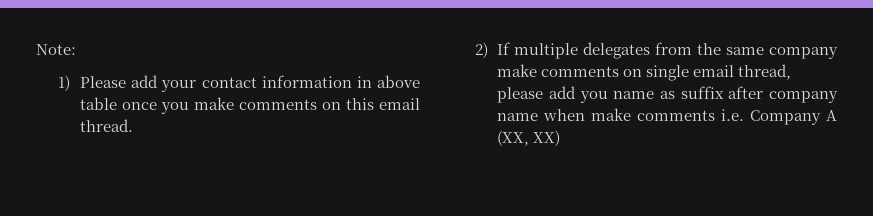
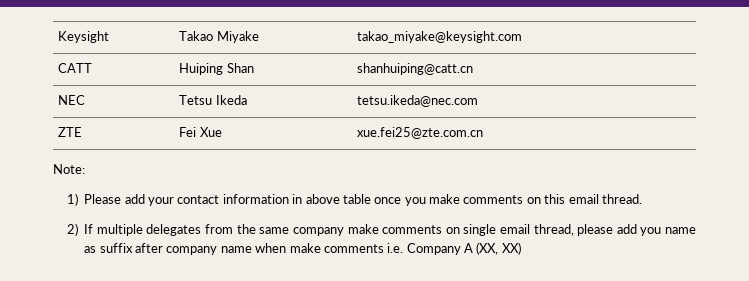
+ Keysight | Takao Miyake | takao_miyake@keysight.com
+ CATT | Huiping Shan | shanhuiping@catt.cn
+ NEC | Tetsu Ikeda | tetsu.ikeda@nec.com
+ ZTE | Fei Xue | xue.fei25@zte.com.cn

